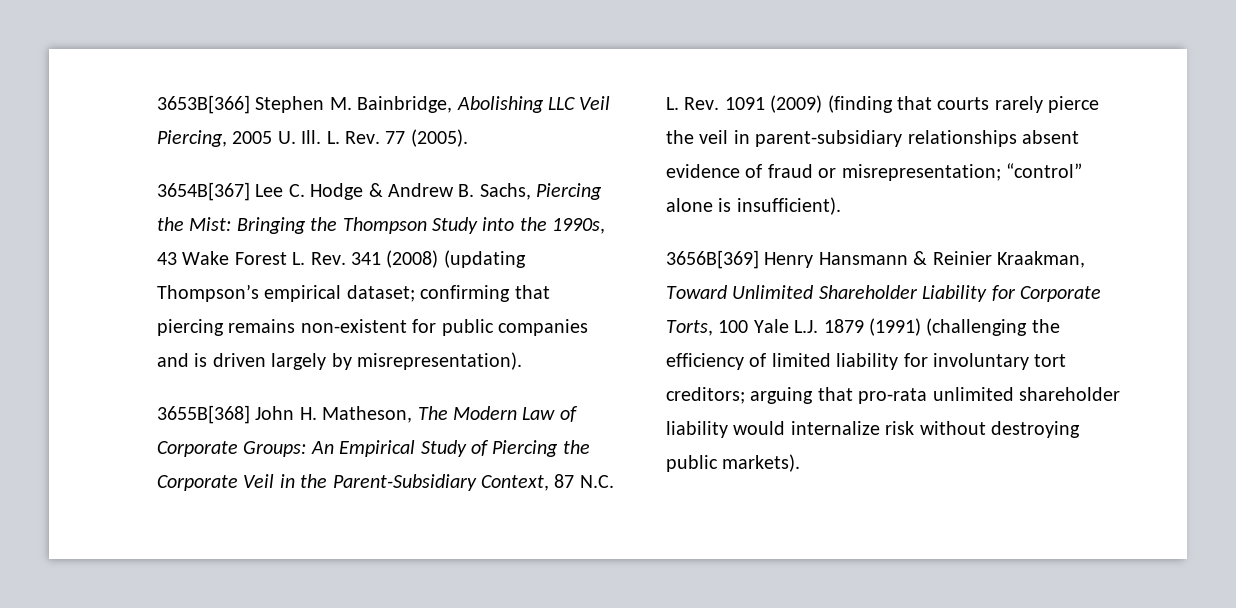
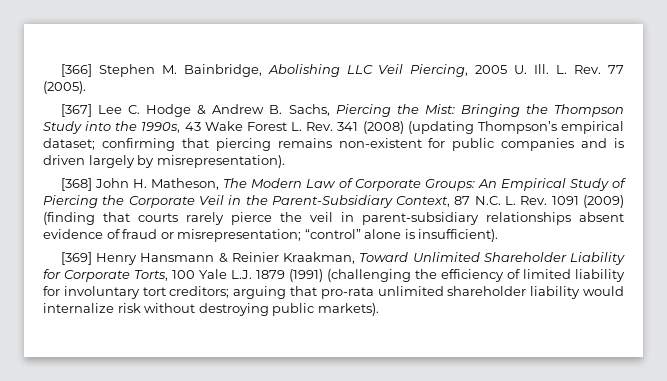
- 3653B[366] Stephen M. Bainbridge, Abolishing LLC Veil Piercing, 2005 U. Ill. L. Rev. 77 (2005).
+ [366] Stephen M. Bainbridge, Abolishing LLC Veil Piercing, 2005 U. Ill. L. Rev. 77 (2005).
- 3654B[367] Lee C. Hodge & Andrew B. Sachs, Piercing the Mist: Bringing the Thompson Study into the 1990s, 43 Wake Forest L. Rev. 341 (2008) (updating Thompson’s empirical dataset; confirming that piercing remains non-existent for public companies and is driven largely by misrepresentation).
+ [367] Lee C. Hodge & Andrew B. Sachs, Piercing the Mist: Bringing the Thompson Study into the 1990s, 43 Wake Forest L. Rev. 341 (2008) (updating Thompson’s empirical dataset; confirming that piercing remains non-existent for public companies and is driven largely by misrepresentation).
- 3655B[368] John H. Matheson, The Modern Law of Corporate Groups: An Empirical Study of Piercing the Corporate Veil in the Parent-Subsidiary Context, 87 N.C. L. Rev. 1091 (2009) (finding that courts rarely pierce the veil in parent-subsidiary relationships absent evidence of fraud or misrepresentation; “control” alone is insufficient).
+ [368] John H. Matheson, The Modern Law of Corporate Groups: An Empirical Study of Piercing the Corporate Veil in the Parent-Subsidiary Context, 87 N.C. L. Rev. 1091 (2009) (finding that courts rarely pierce the veil in parent-subsidiary relationships absent evidence of fraud or misrepresentation; “control” alone is insufficient).
- 3656B[369] Henry Hansmann & Reinier Kraakman, Toward Unlimited Shareholder Liability for Corporate Torts, 100 Yale L.J. 1879 (1991) (challenging the efficiency of limited liability for involuntary tort creditors; arguing that pro-rata unlimited shareholder liability would internalize risk without destroying public markets).
+ [369] Henry Hansmann & Reinier Kraakman, Toward Unlimited Shareholder Liability for Corporate Torts, 100 Yale L.J. 1879 (1991) (challenging the efficiency of limited liability for involuntary tort creditors; arguing that pro-rata unlimited shareholder liability would internalize risk without destroying public markets).

